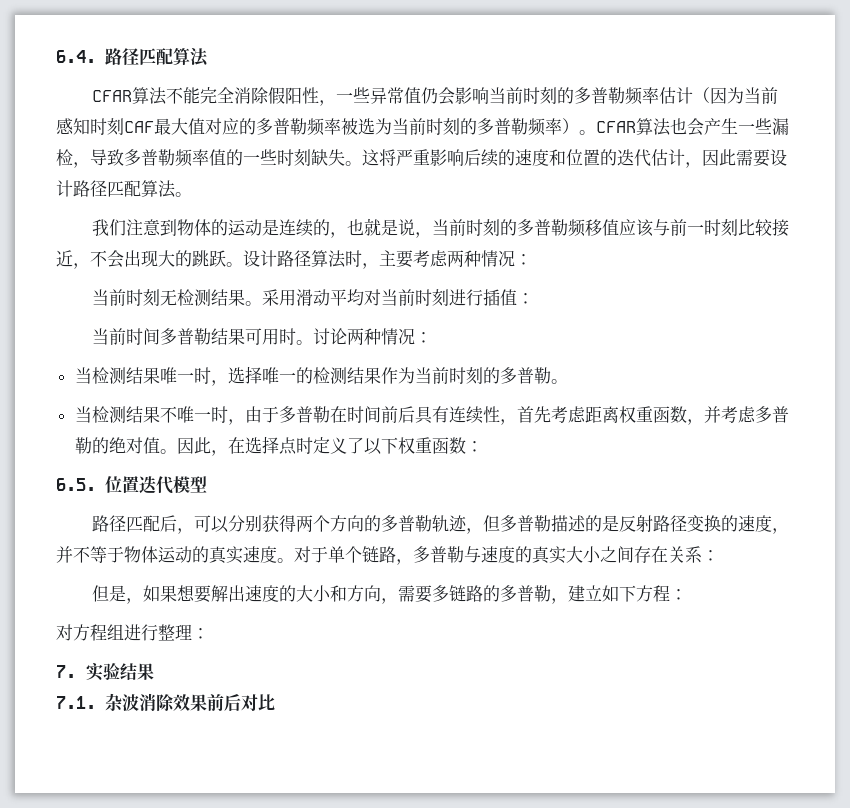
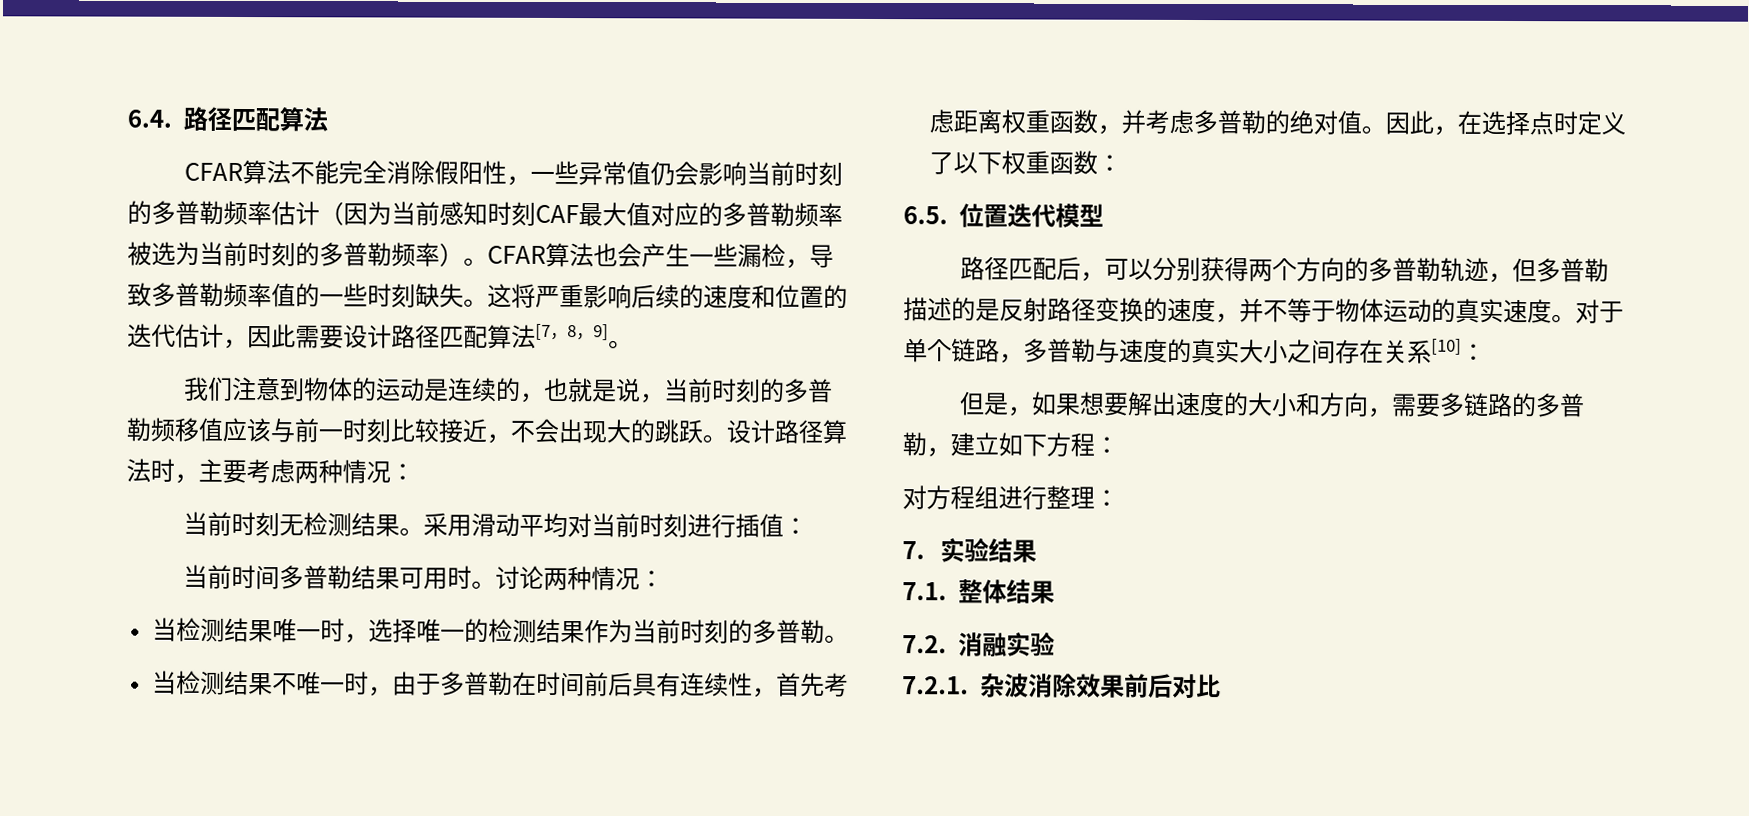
- 这将严重影响后续的速度和位置的迭代估计，因此需要设计路径匹配算法。
+ 这将严重影响后续的速度和位置的迭代估计，因此需要设计路径匹配算法[7，8，9]。
- 对于单个链路，多普勒与速度的真实大小之间存在关系：
+ 对于单个链路，多普勒与速度的真实大小之间存在关系[10]：
- 7.1.杂波消除效果前后对比
+ 7.1.整体结果
+ 7.2.消融实验
+ 7.2.1.杂波消除效果前后对比

